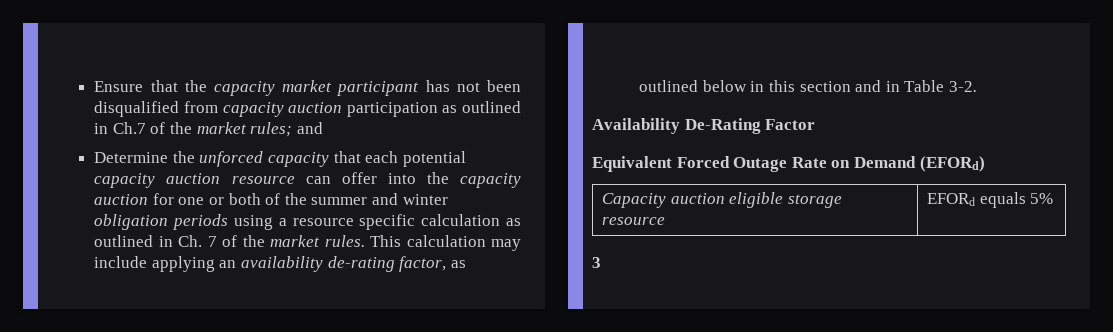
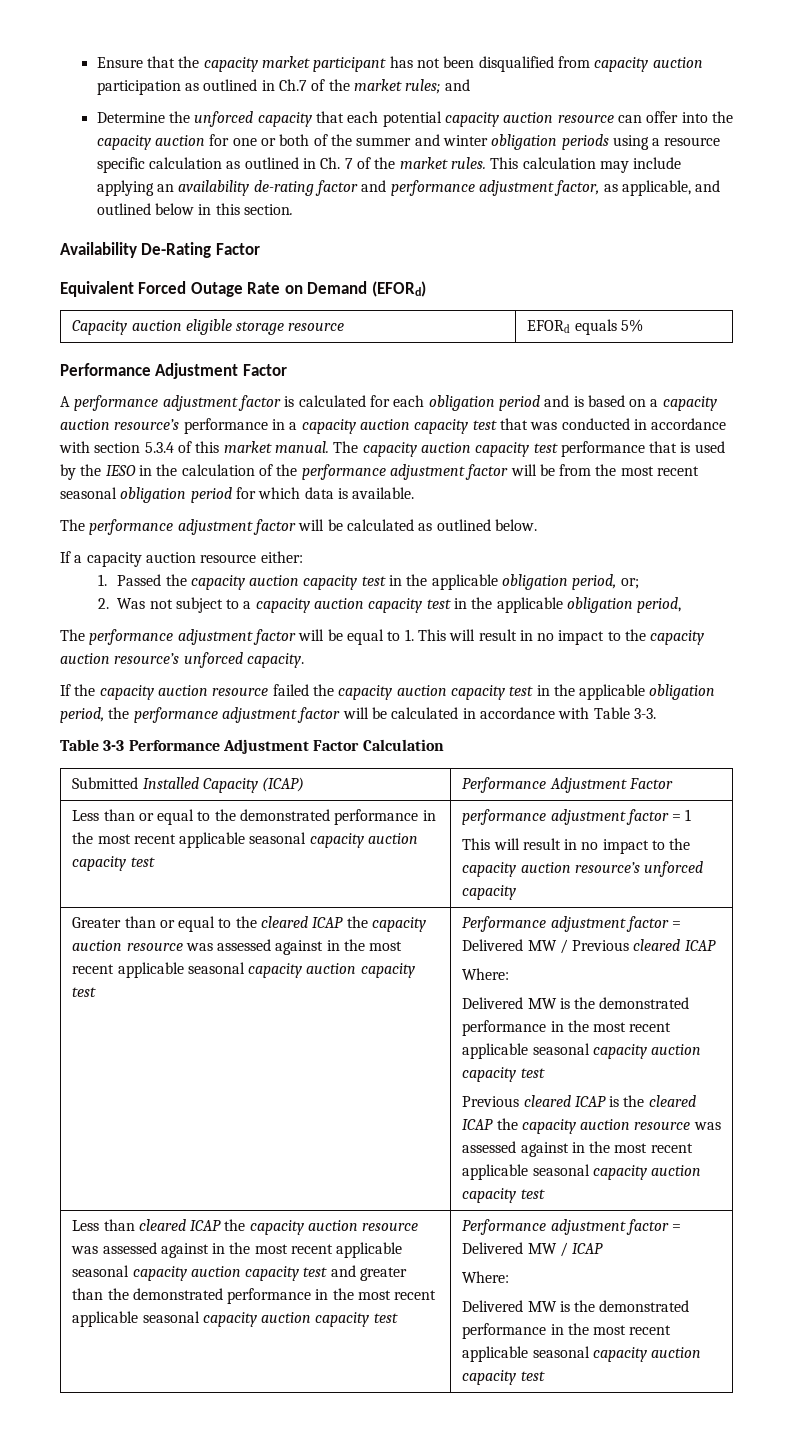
- This calculation may include applying an availability de-rating factor, as outlined below in this section and in Table 3-2.
+ This calculation may include applying an availability de-rating factor and performance adjustment factor, as applicable, and outlined below in this section.
  Capacity auction eligible storage resource | EFORd equals 5%
- 3
+ Performance Adjustment Factor
+ A performance adjustment factor is calculated for each obligation period and is based on a capacity auction resource’s performance in a capacity auction capacity test that was conducted in accordance with section 5.3.4 of this market manual. The capacity auction capacity test performance that is used by the IESO in the calculation of the performance adjustment factor will be from the most recent seasonal obligation period for which data is available.
+ The performance adjustment factor will be calculated as outlined below.
+ If a capacity auction resource either:
+ 1. Passed the capacity auction capacity test in the applicable obligation period, or;
+ 2. Was not subject to a capacity auction capacity test in the applicable obligation period,
+ The performance adjustment factor will be equal to 1. This will result in no impact to the capacity auction resource’s unforced capacity.
+ If the capacity auction resource failed the capacity auction capacity test in the applicable obligation period, the performance adjustment factor will be calculated in accordance with Table 3-3.
+ Table 3-3 Performance Adjustment Factor Calculation
+ Submitted Installed Capacity (ICAP) | Performance Adjustment Factor
+ Less than or equal to the demonstrated performance in the most recent applicable seasonal capacity auction capacity test | performance adjustment factor = 1
+ This will result in no impact to the capacity auction resource’s unforced capacity
+ Greater than or equal to the cleared ICAP the capacity auction resource was assessed against in the most recent applicable seasonal capacity auction capacity test | Performance adjustment factor = Delivered MW / Previous cleared ICAP
+ Where:
+ Delivered MW is the demonstrated performance in the most recent applicable seasonal capacity auction capacity test
+ Previous cleared ICAP is the cleared ICAP the capacity auction resource was assessed against in the most recent applicable seasonal capacity auction capacity test
+ Less than cleared ICAP the capacity auction resource was assessed against in the most recent applicable seasonal capacity auction capacity test and greater than the demonstrated performance in the most recent applicable seasonal capacity auction capacity test | Performance adjustment factor = Delivered MW / ICAP
+ Where:
+ Delivered MW is the demonstrated performance in the most recent applicable seasonal capacity auction capacity test

